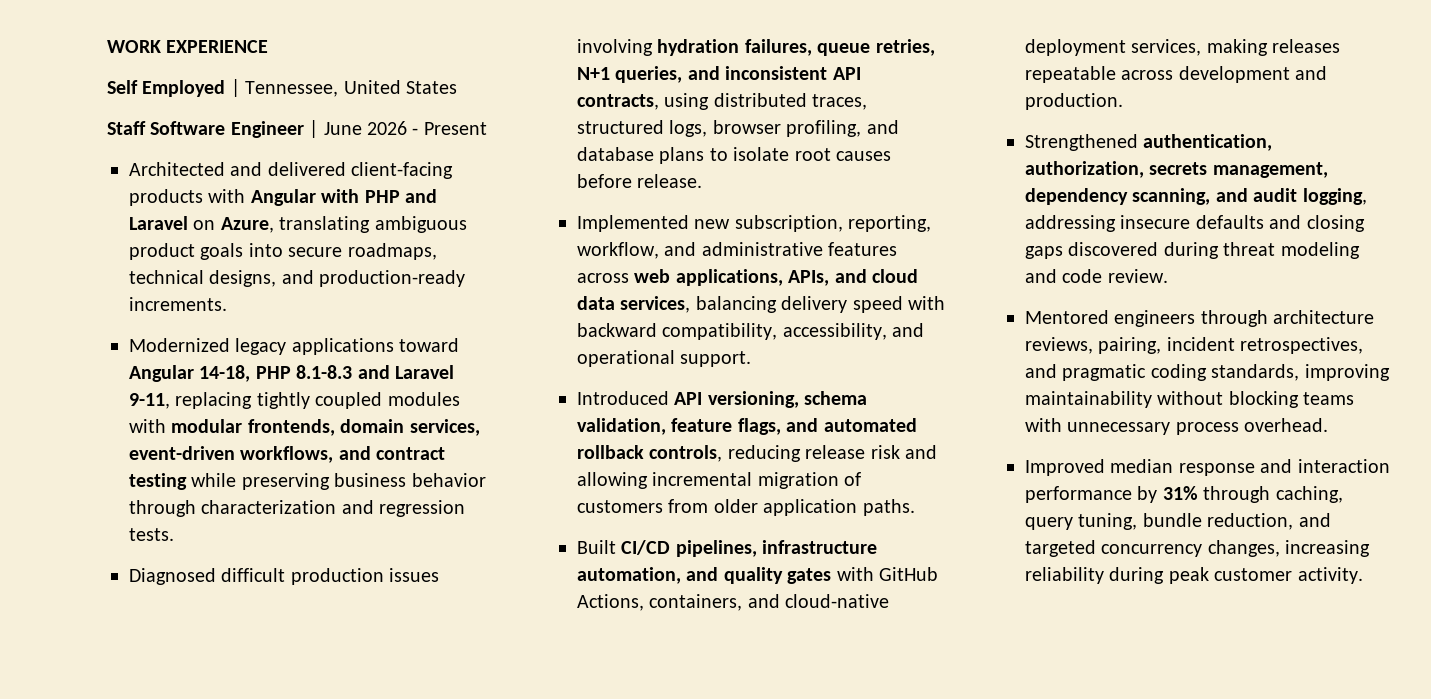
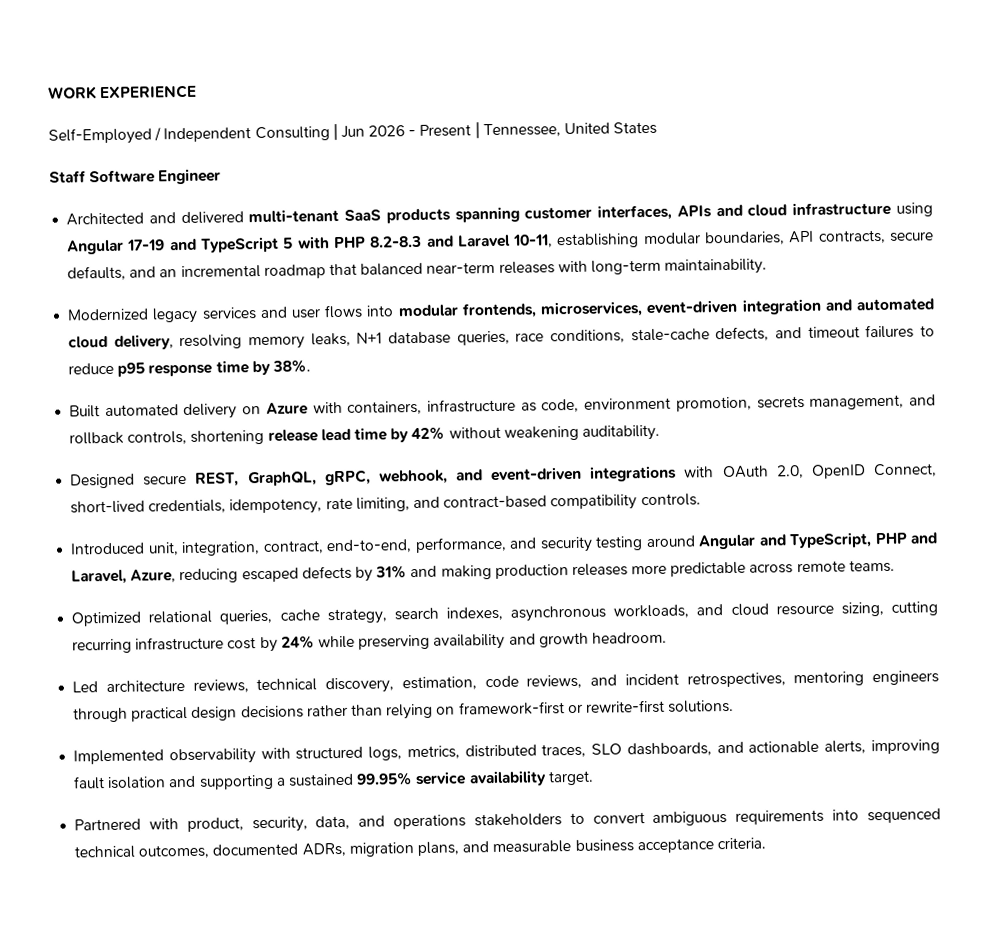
- Self Employed | Tennessee, United States
+ Self-Employed / Independent Consulting | Jun 2026 - Present | Tennessee, United States
- Staff Software Engineer | June 2026 - Present
- Architected and delivered client-facing products with Angular with PHP and Laravel on Azure, translating ambiguous product goals into secure roadmaps, technical designs, and production-ready increments.
- Modernized legacy applications toward Angular 14-18, PHP 8.1-8.3 and Laravel 9-11, replacing tightly coupled modules with modular frontends, domain services, event-driven workflows, and contract testing while preserving business behavior through characterization and regression tests.
- Diagnosed difficult production issues involving hydration failures, queue retries, N+1 queries, and inconsistent API contracts, using distributed traces, structured logs, browser profiling, and database plans to isolate root causes before release.
- Implemented new subscription, reporting, workflow, and administrative features across web applications, APIs, and cloud data services, balancing delivery speed with backward compatibility, accessibility, and operational support.
- Introduced API versioning, schema validation, feature flags, and automated rollback controls, reducing release risk and allowing incremental migration of customers from older application paths.
- Built CI/CD pipelines, infrastructure automation, and quality gates with GitHub Actions, containers, and cloud-native deployment services, making releases repeatable across development and production.
- Strengthened authentication, authorization, secrets management, dependency scanning, and audit logging, addressing insecure defaults and closing gaps discovered during threat modeling and code review.
- Mentored engineers through architecture reviews, pairing, incident retrospectives, and pragmatic coding standards, improving maintainability without blocking teams with unnecessary process overhead.
- Improved median response and interaction performance by 31% through caching, query tuning, bundle reduction, and targeted concurrency changes, increasing reliability during peak customer activity.
+ Staff Software Engineer
+ Architected and delivered multi-tenant SaaS products spanning customer interfaces, APIs and cloud infrastructure using Angular 17-19 and TypeScript 5 with PHP 8.2-8.3 and Laravel 10-11, establishing modular boundaries, API contracts, secure defaults, and an incremental roadmap that balanced near-term releases with long-term maintainability.
+ Modernized legacy services and user flows into modular frontends, microservices, event-driven integration and automated cloud delivery, resolving memory leaks, N+1 database queries, race conditions, stale-cache defects, and timeout failures to reduce p95 response time by 38%.
+ Built automated delivery on Azure with containers, infrastructure as code, environment promotion, secrets management, and rollback controls, shortening release lead time by 42% without weakening auditability.
+ Designed secure REST, GraphQL, gRPC, webhook, and event-driven integrations with OAuth 2.0, OpenID Connect, short-lived credentials, idempotency, rate limiting, and contract-based compatibility controls.
+ Introduced unit, integration, contract, end-to-end, performance, and security testing around Angular and TypeScript, PHP and Laravel, Azure, reducing escaped defects by 31% and making production releases more predictable across remote teams.
+ Optimized relational queries, cache strategy, search indexes, asynchronous workloads, and cloud resource sizing, cutting recurring infrastructure cost by 24% while preserving availability and growth headroom.
+ Led architecture reviews, technical discovery, estimation, code reviews, and incident retrospectives, mentoring engineers through practical design decisions rather than relying on framework-first or rewrite-first solutions.
+ Implemented observability with structured logs, metrics, distributed traces, SLO dashboards, and actionable alerts, improving fault isolation and supporting a sustained 99.95% service availability target.
+ Partnered with product, security, data, and operations stakeholders to convert ambiguous requirements into sequenced technical outcomes, documented ADRs, migration plans, and measurable business acceptance criteria.

